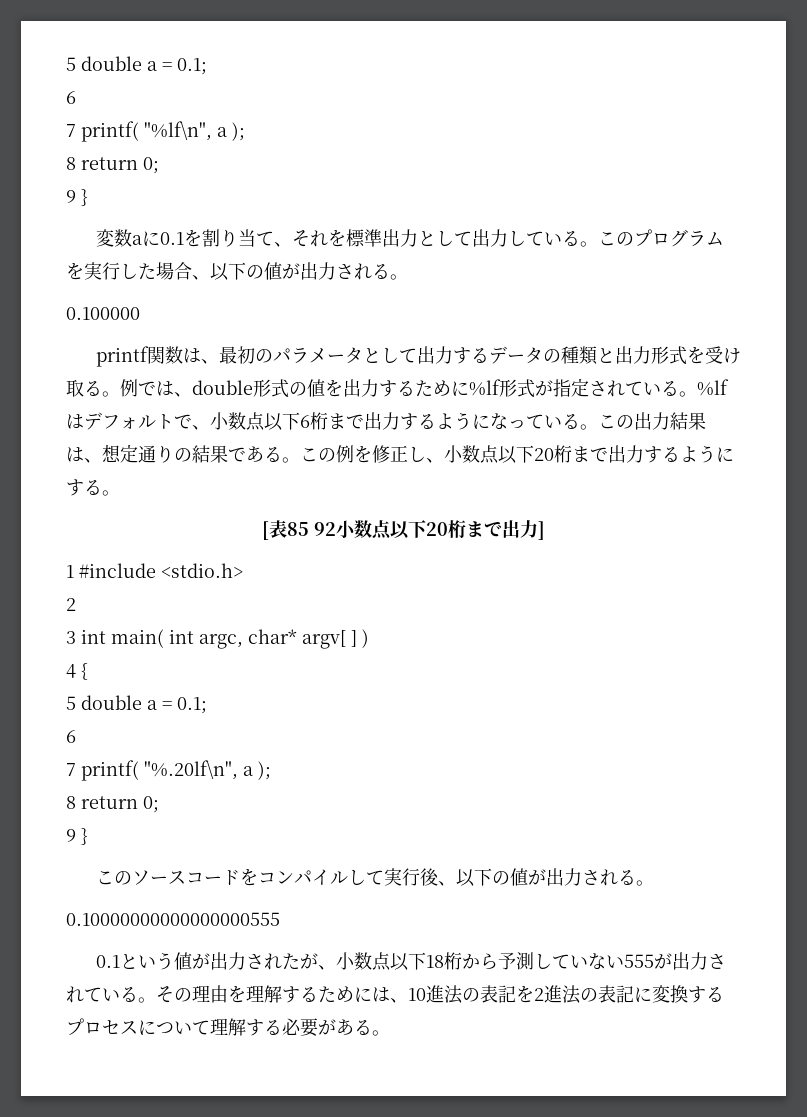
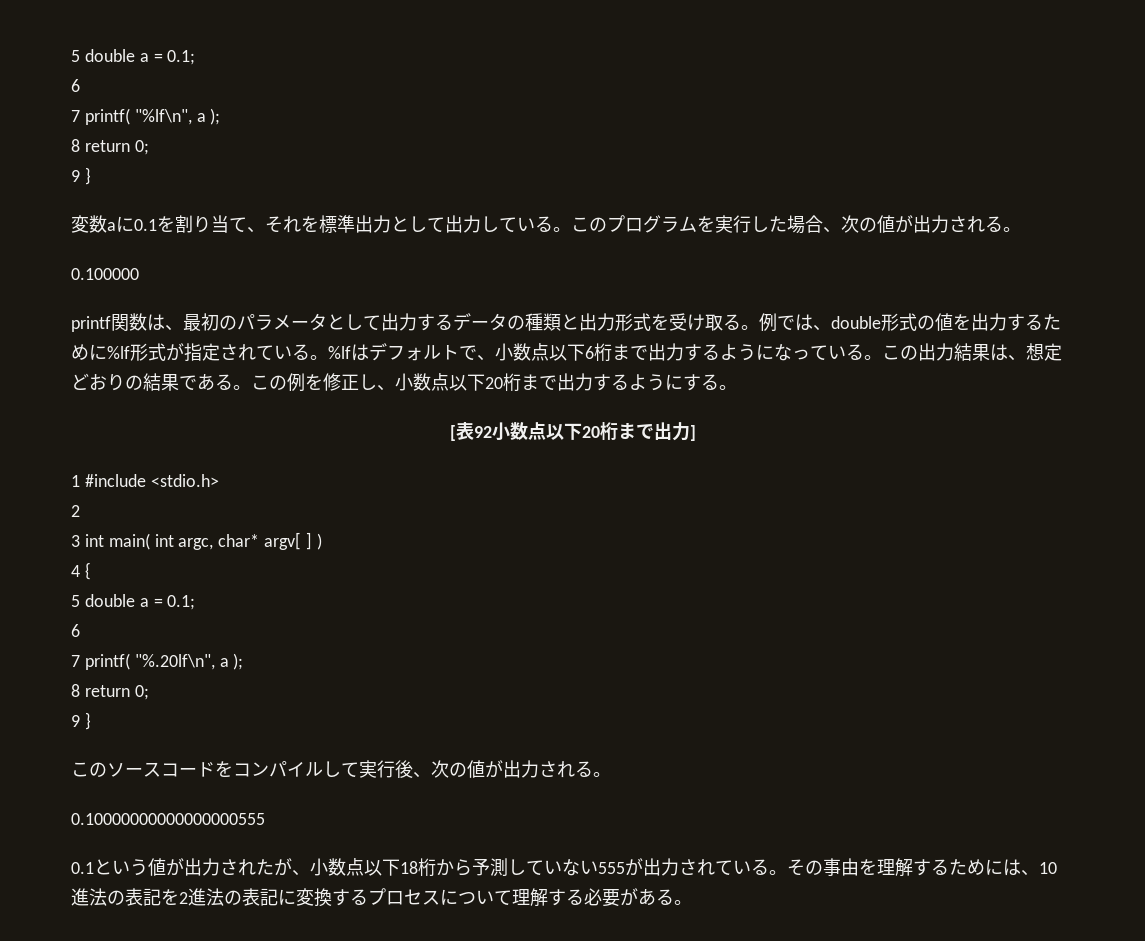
- このプログラムを実行した場合、以下の値が出力される。
+ このプログラムを実行した場合、次の値が出力される。
- この出力結果は、想定通りの結果である。
+ この出力結果は、想定どおりの結果である。
- [表85 92小数点以下20桁まで出力]
+ [表92小数点以下20桁まで出力]
- このソースコードをコンパイルして実行後、以下の値が出力される。
+ このソースコードをコンパイルして実行後、次の値が出力される。
- その理由を理解するためには、10進法の表記を2進法の表記に変換するプロセスについて理解する必要がある。
+ その事由を理解するためには、10進法の表記を2進法の表記に変換するプロセスについて理解する必要がある。

